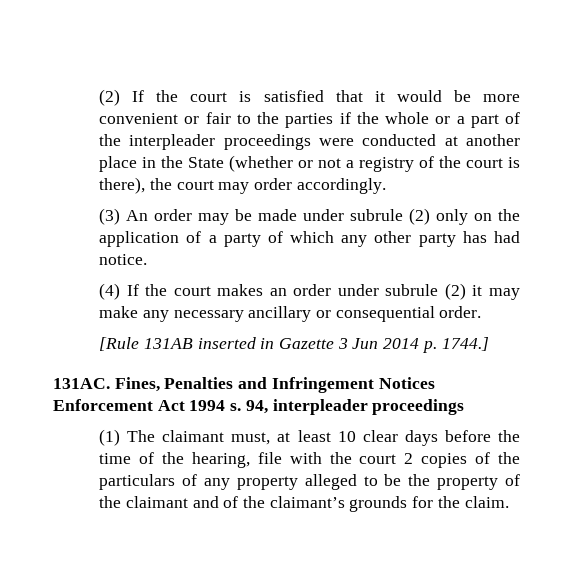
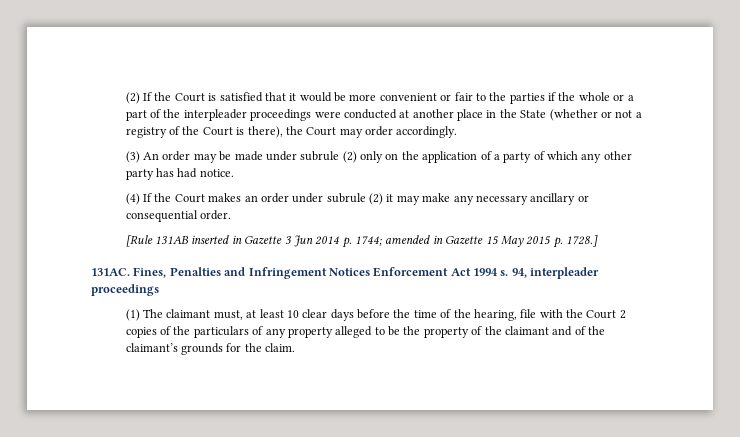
- (2) If the court is satisfied that it would be more convenient or fair to the parties if the whole or a part of the interpleader proceedings were conducted at another place in the State (whether or not a registry of the court is there), the court may order accordingly.
+ (2) If the Court is satisfied that it would be more convenient or fair to the parties if the whole or a part of the interpleader proceedings were conducted at another place in the State (whether or not a registry of the Court is there), the Court may order accordingly.
- (4) If the court makes an order under subrule (2) it may make any necessary ancillary or consequential order.
+ (4) If the Court makes an order under subrule (2) it may make any necessary ancillary or consequential order.
- [Rule 131AB inserted in Gazette 3 Jun 2014 p. 1744.]
+ [Rule 131AB inserted in Gazette 3 Jun 2014 p. 1744; amended in Gazette 15 May 2015 p. 1728.]
- (1) The claimant must, at least 10 clear days before the time of the hearing, file with the court 2 copies of the particulars of any property alleged to be the property of the claimant and of the claimant’s grounds for the claim.
+ (1) The claimant must, at least 10 clear days before the time of the hearing, file with the Court 2 copies of the particulars of any property alleged to be the property of the claimant and of the claimant’s grounds for the claim.

